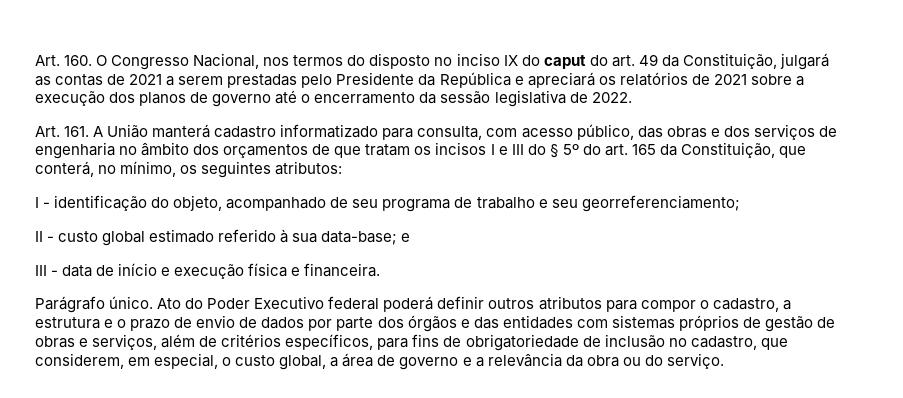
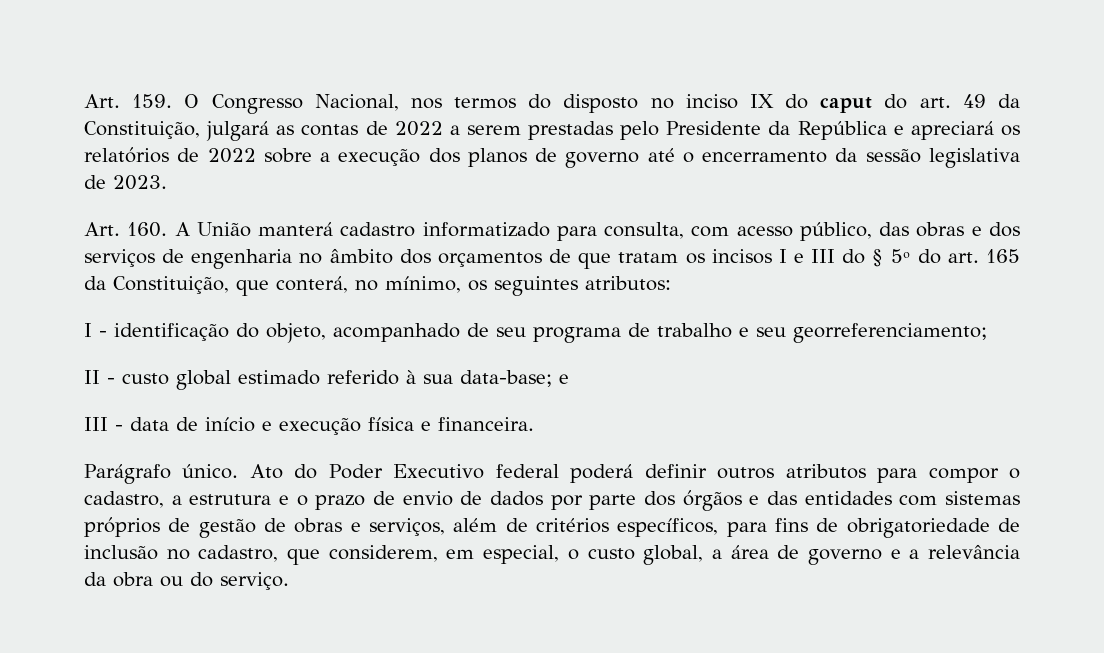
- Art. 160. O Congresso Nacional, nos termos do disposto no inciso IX do caput do art. 49 da Constituição, julgará as contas de 2021 a serem prestadas pelo Presidente da República e apreciará os relatórios de 2021 sobre a execução dos planos de governo até o encerramento da sessão legislativa de 2022.
- Art. 161. A União manterá cadastro informatizado para consulta, com acesso público, das obras e dos serviços de engenharia no âmbito dos orçamentos de que tratam os incisos I e III do § 5º do art. 165 da Constituição, que conterá, no mínimo, os seguintes atributos:
+ Art. 159. O Congresso Nacional, nos termos do disposto no inciso IX do caput do art. 49 da Constituição, julgará as contas de 2022 a serem prestadas pelo Presidente da República e apreciará os relatórios de 2022 sobre a execução dos planos de governo até o encerramento da sessão legislativa de 2023.
+ Art. 160. A União manterá cadastro informatizado para consulta, com acesso público, das obras e dos serviços de engenharia no âmbito dos orçamentos de que tratam os incisos I e III do § 5º do art. 165 da Constituição, que conterá, no mínimo, os seguintes atributos:

